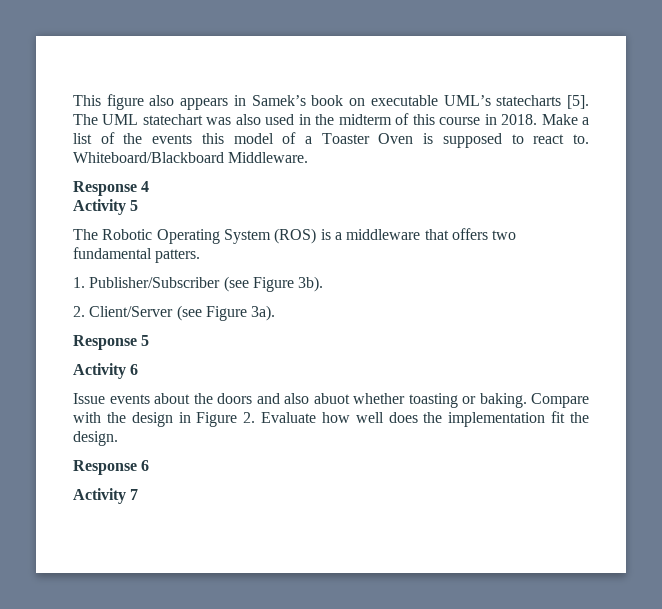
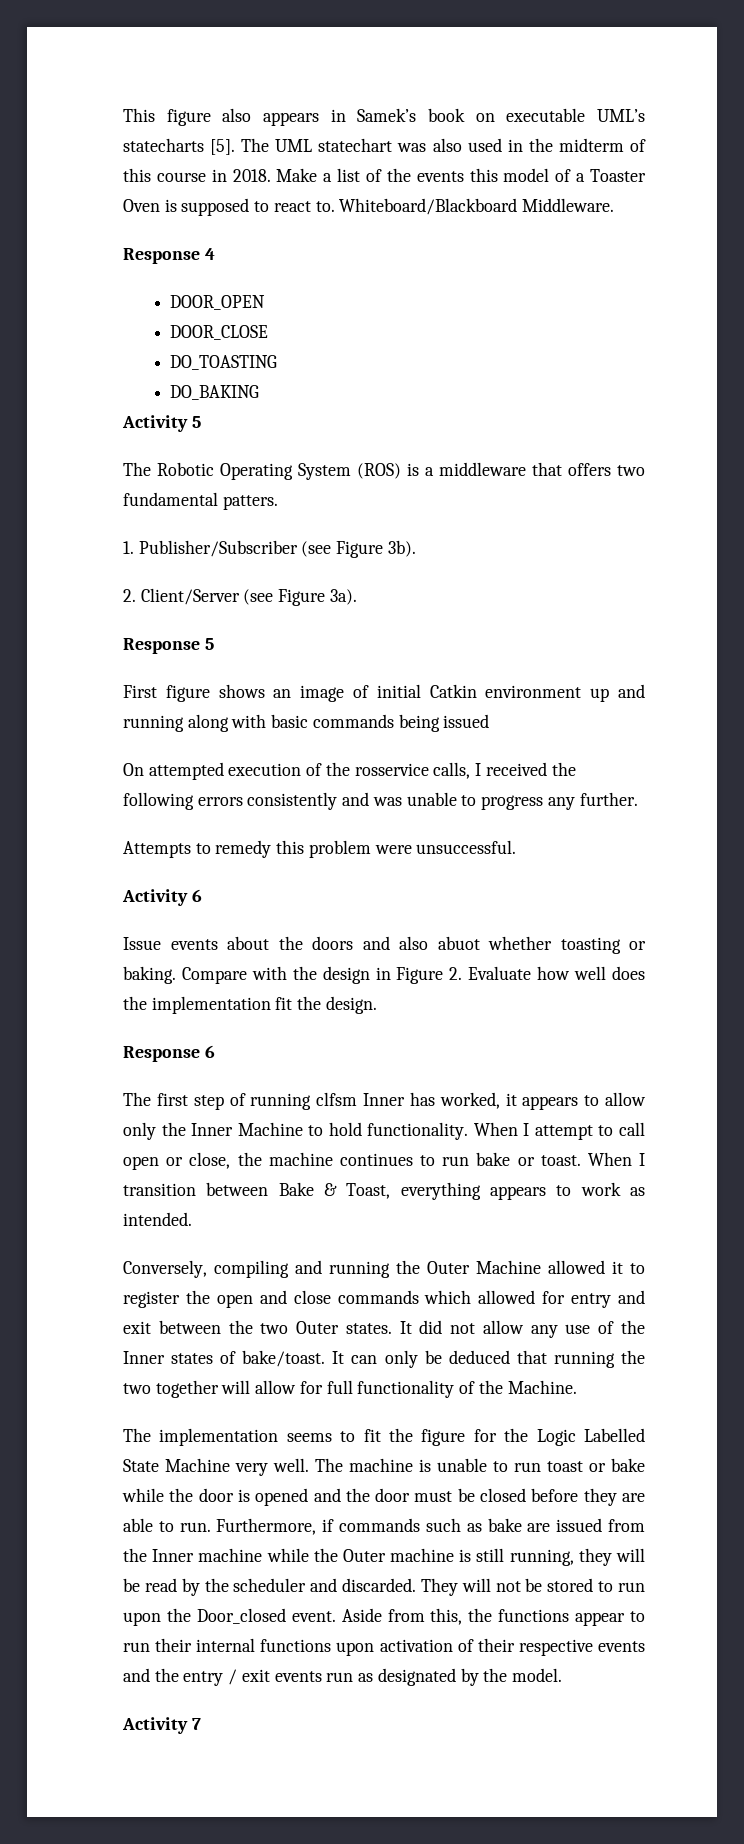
+ DOOR_OPEN
+ DOOR_CLOSE
+ DO_TOASTING
+ DO_BAKING
+ First figure shows an image of initial Catkin environment up and running along with basic commands being issued
+ On attempted execution of the rosservice calls, I received the following errors consistently and was unable to progress any further.
+ Attempts to remedy this problem were unsuccessful.
+ The first step of running clfsm Inner has worked, it appears to allow only the Inner Machine to hold functionality. When I attempt to call open or close, the machine continues to run bake or toast. When I transition between Bake & Toast, everything appears to work as intended.
+ Conversely, compiling and running the Outer Machine allowed it to register the open and close commands which allowed for entry and exit between the two Outer states. It did not allow any use of the Inner states of bake/toast. It can only be deduced that running the two together will allow for full functionality of the Machine.
+ The implementation seems to fit the figure for the Logic Labelled State Machine very well. The machine is unable to run toast or bake while the door is opened and the door must be closed before they are able to run. Furthermore, if commands such as bake are issued from the Inner machine while the Outer machine is still running, they will be read by the scheduler and discarded. They will not be stored to run upon the Door_closed event. Aside from this, the functions appear to run their internal functions upon activation of their respective events and the entry / exit events run as designated by the model.

